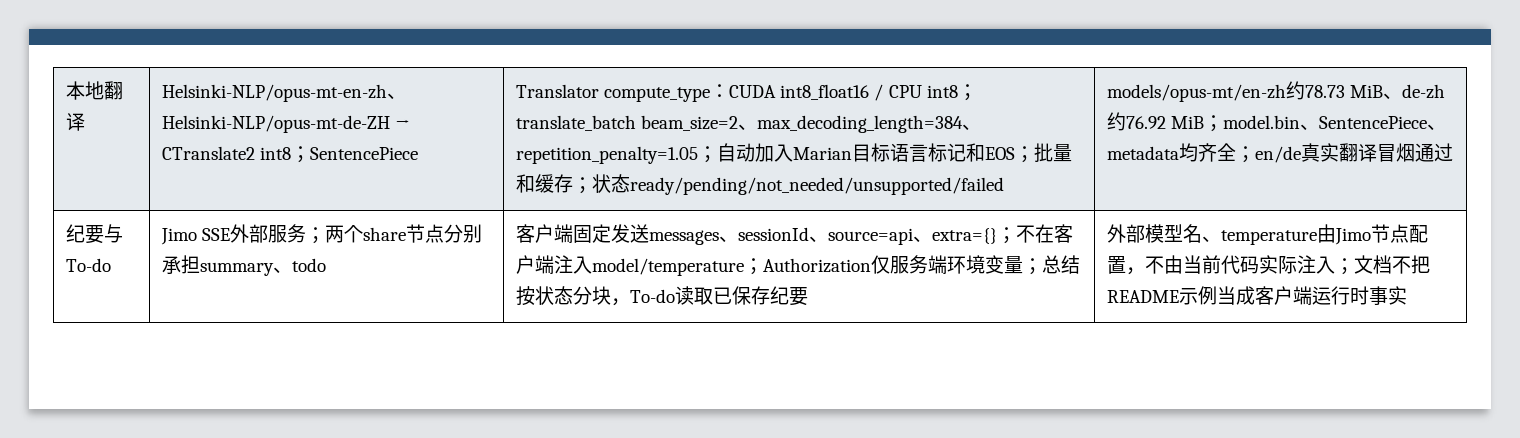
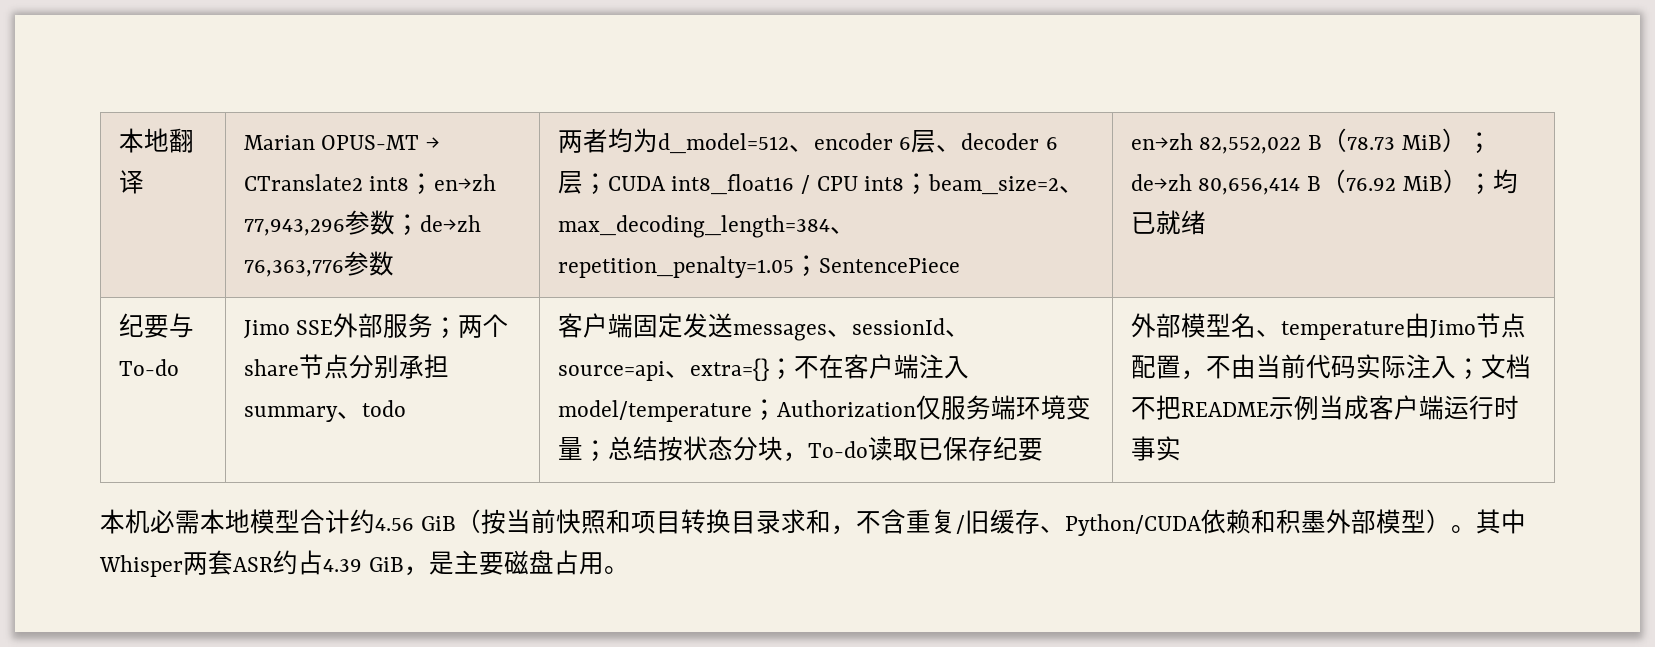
- Helsinki-NLP/opus-mt-en-zh、Helsinki-NLP/opus-mt-de-ZH → CTranslate2 int8；SentencePiece | Translator compute_type：CUDA int8_float16 / CPU int8；translate_batch beam_size=2、max_decoding_length=384、repetition_penalty=1.05；自动加入Marian目标语言标记和EOS；批量和缓存；状态ready/pending/not_needed/unsupported/failed | models/opus-mt/en-zh约78.73 MiB、de-zh约76.92 MiB；model.bin、SentencePiece、metadata均齐全；en/de真实翻译冒烟通过
+ Marian OPUS-MT → CTranslate2 int8；en→zh 77,943,296参数；de→zh 76,363,776参数 | 两者均为d_model=512、encoder 6层、decoder 6层；CUDA int8_float16 / CPU int8；beam_size=2、max_decoding_length=384、repetition_penalty=1.05；SentencePiece | en→zh 82,552,022 B（78.73 MiB）；de→zh 80,656,414 B（76.92 MiB）；均已就绪
+ 本机必需本地模型合计约4.56 GiB（按当前快照和项目转换目录求和，不含重复/旧缓存、Python/CUDA依赖和积墨外部模型）。其中Whisper两套ASR约占4.39 GiB，是主要磁盘占用。

